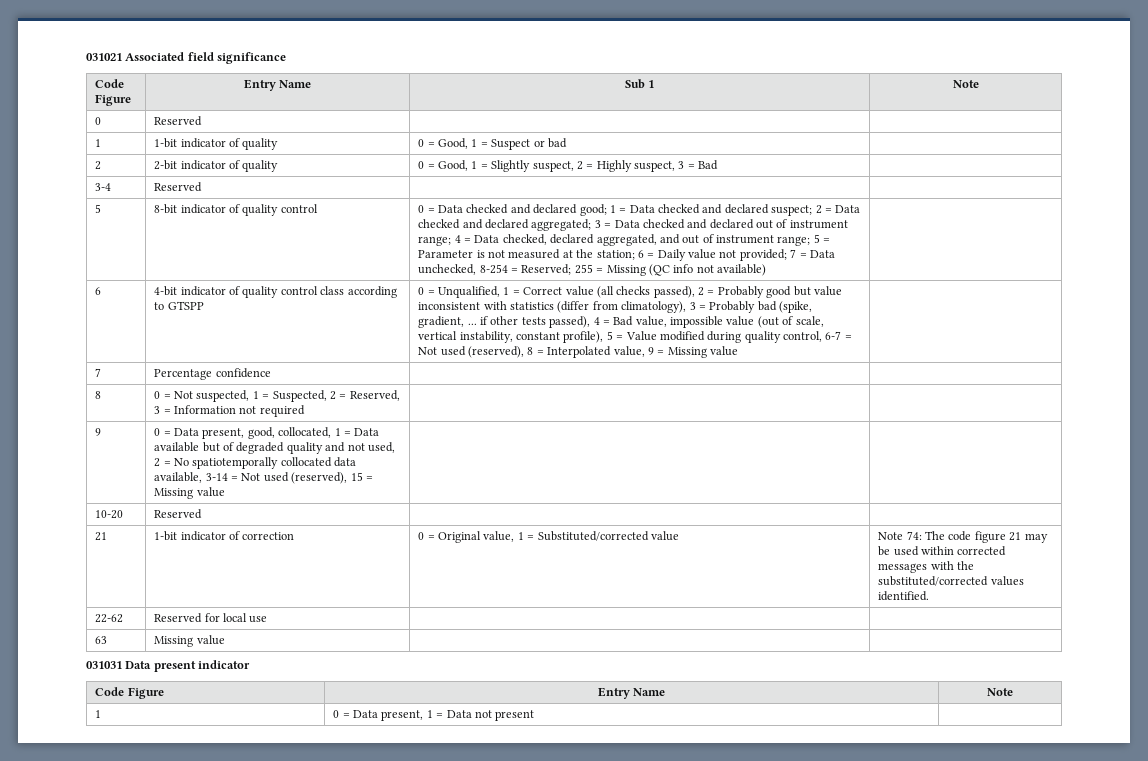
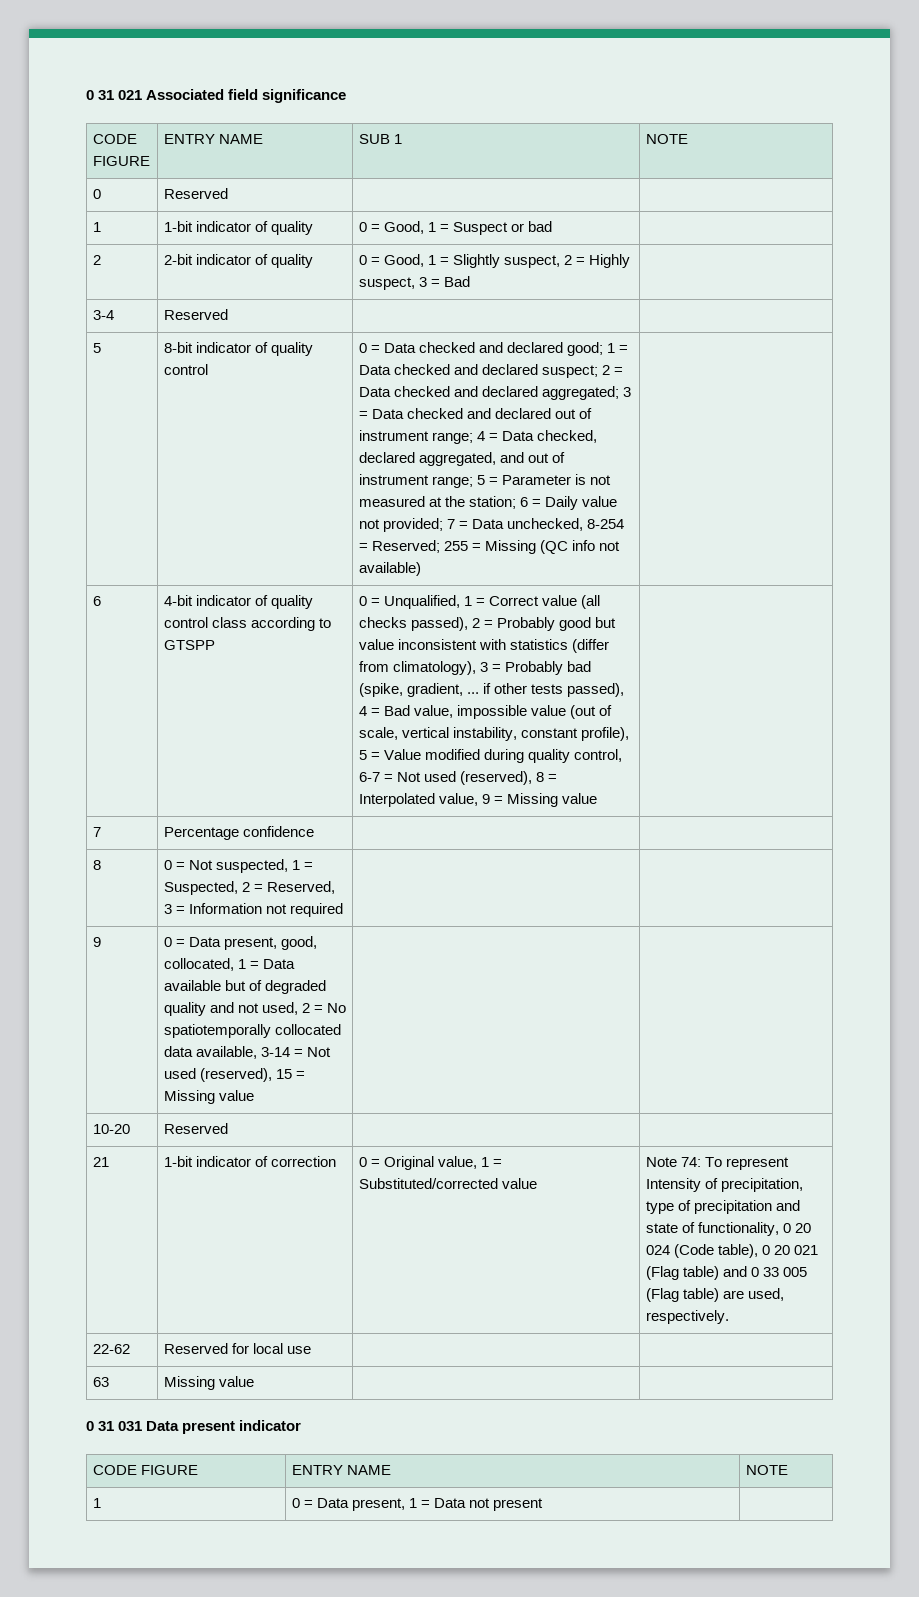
- 031021 Associated field significance
+ 0 31 021 Associated field significance
- Code Figure | Entry Name | Sub 1 | Note
+ CODE FIGURE | ENTRY NAME | SUB 1 | NOTE
- Note 74: The code figure 21 may be used within corrected messages with the substituted/corrected values identified.
+ Note 74: To represent Intensity of precipitation, type of precipitation and state of functionality, 0 20 024 (Code table), 0 20 021 (Flag table) and 0 33 005 (Flag table) are used, respectively.
- 031031 Data present indicator
+ 0 31 031 Data present indicator
- Code Figure | Entry Name | Note
+ CODE FIGURE | ENTRY NAME | NOTE

